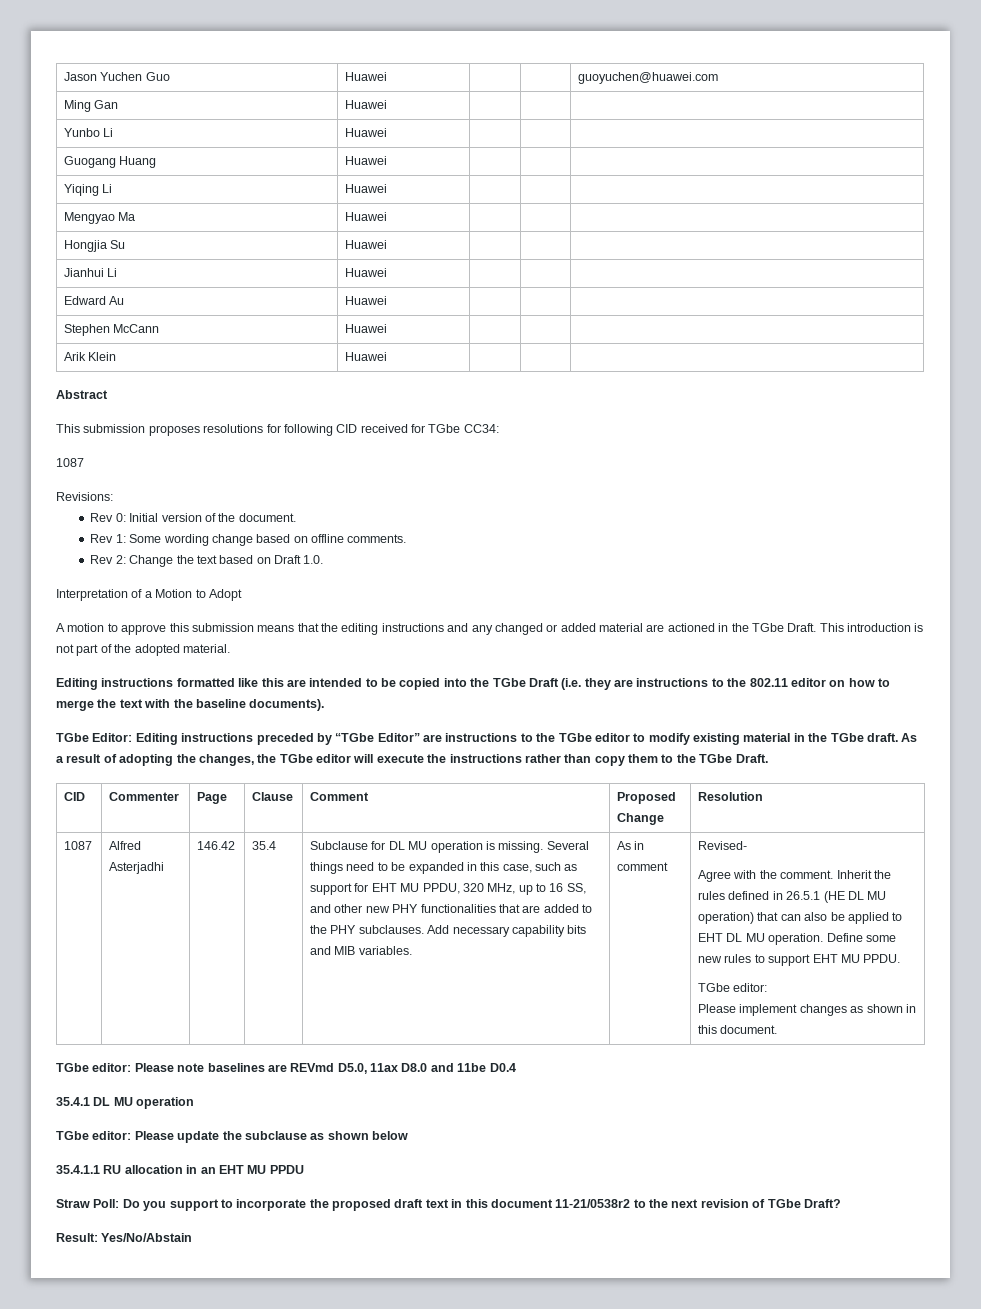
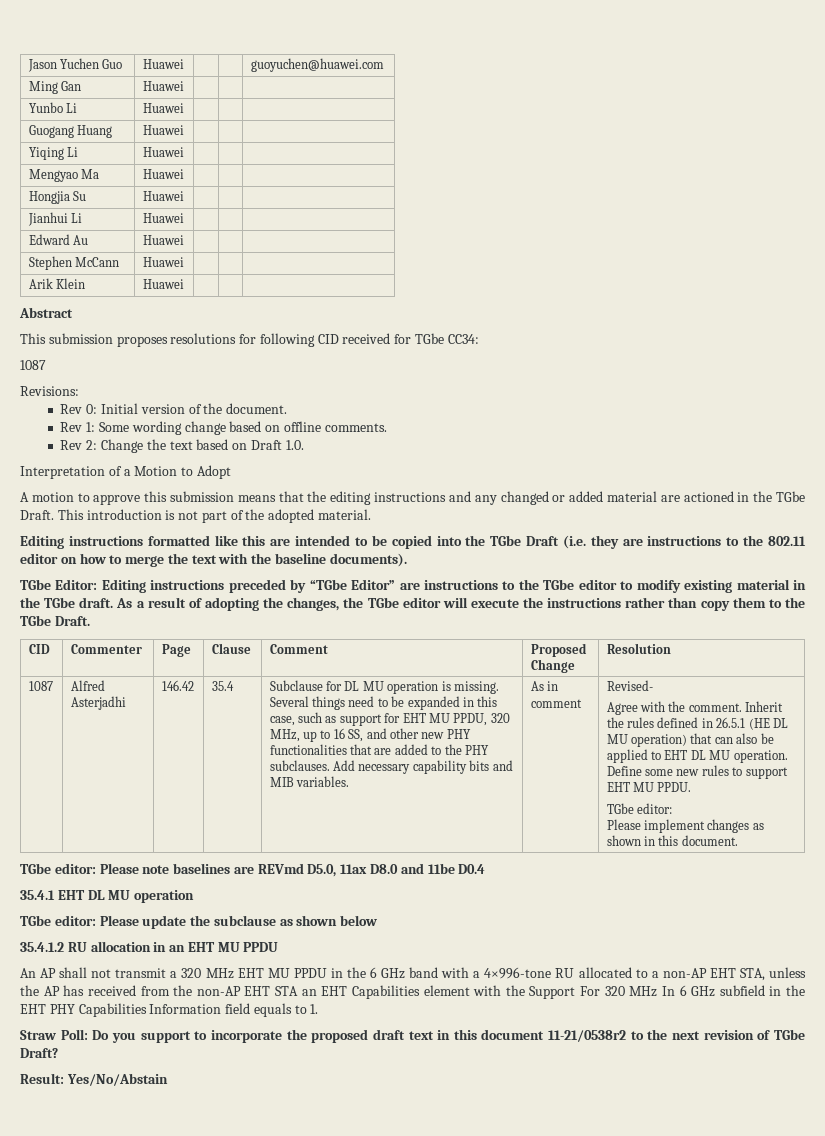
- 35.4.1 DL MU operation
+ 35.4.1 EHT DL MU operation
- 35.4.1.1 RU allocation in an EHT MU PPDU
+ 35.4.1.2 RU allocation in an EHT MU PPDU
+ An AP shall not transmit a 320 MHz EHT MU PPDU in the 6 GHz band with a 4×996-tone RU allocated to a non-AP EHT STA, unless the AP has received from the non-AP EHT STA an EHT Capabilities element with the Support For 320 MHz In 6 GHz subfield in the EHT PHY Capabilities Information field equals to 1.

